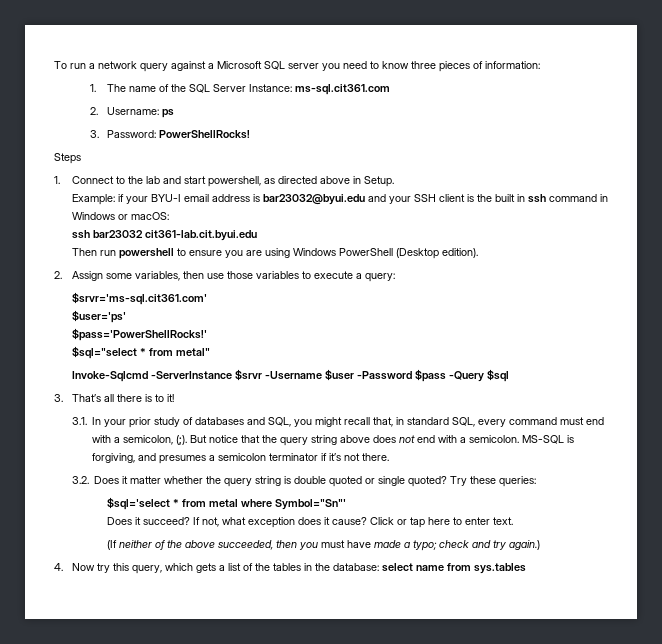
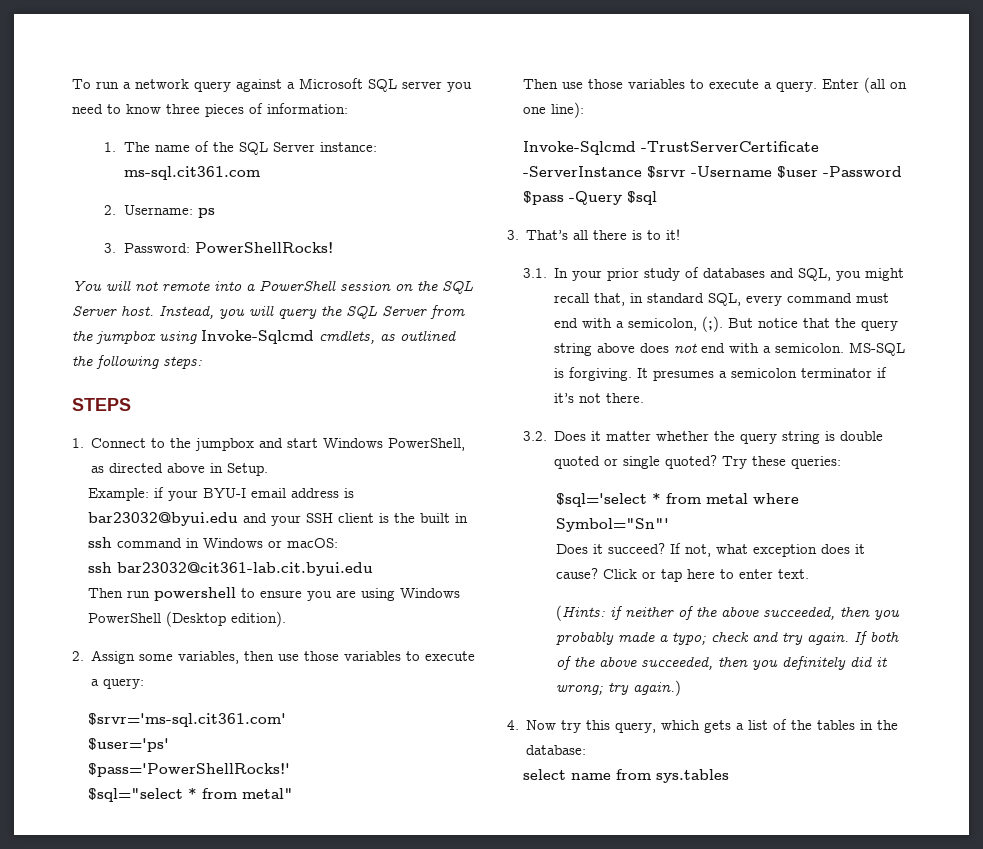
- 1. The name of the SQL Server Instance: ms-sql.cit361.com
+ 1. The name of the SQL Server instance: ms-sql.cit361.com
- Steps
+ You will not remote into a PowerShell session on the SQL Server host. Instead, you will query the SQL Server from the jumpbox using Invoke-Sqlcmd cmdlets, as outlined the following steps:
+ STEPS
- 1. Connect to the lab and start powershell, as directed above in Setup.
+ 1. Connect to the jumpbox and start Windows PowerShell, as directed above in Setup.
- ssh bar23032 cit361-lab.cit.byui.edu
+ ssh bar23032@cit361-lab.cit.byui.edu
- Invoke-Sqlcmd -ServerInstance $srvr -Username $user -Password $pass -Query $sql
+ Then use those variables to execute a query. Enter (all on one line):
+ Invoke-Sqlcmd -TrustServerCertificate -ServerInstance $srvr -Username $user -Password $pass -Query $sql
- MS-SQL is forgiving, and presumes a semicolon terminator if it’s not there.
+ MS-SQL is forgiving. It presumes a semicolon terminator if it’s not there.
- (If neither of the above succeeded, then you must have made a typo; check and try again.)
+ (Hints: if neither of the above succeeded, then you probably made a typo; check and try again. If both of the above succeeded, then you definitely did it wrong; try again.)
- 4. Now try this query, which gets a list of the tables in the database: select name from sys.tables
+ 4. Now try this query, which gets a list of the tables in the database:
+ select name from sys.tables

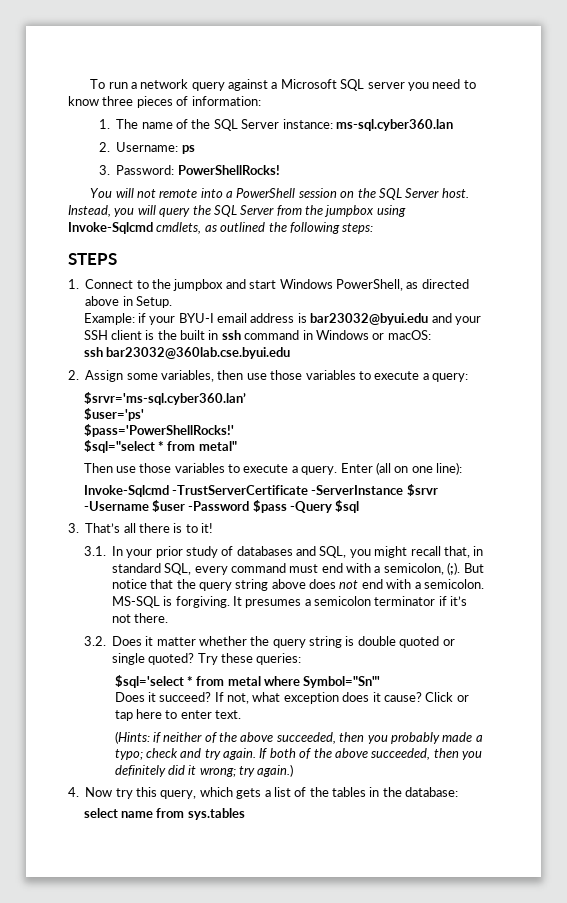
- 1. The name of the SQL Server instance: ms-sql.cit361.com
+ 1. The name of the SQL Server instance: ms-sql.cyber360.lan
- ssh bar23032@cit361-lab.cit.byui.edu
- Then run powershell to ensure you are using Windows PowerShell (Desktop edition).
+ ssh bar23032@360lab.cse.byui.edu
- $srvr='ms-sql.cit361.com'
+ $srvr='ms-sql.cyber360.lan’

